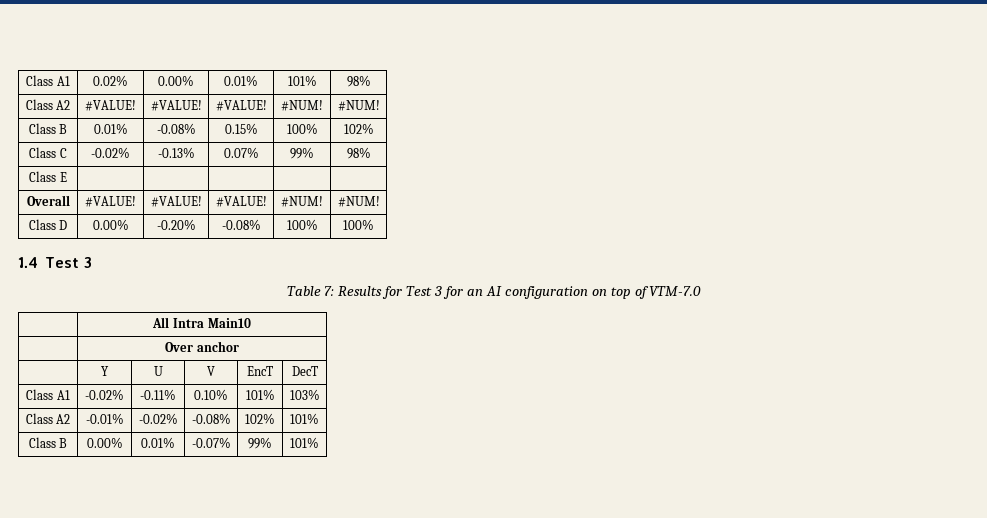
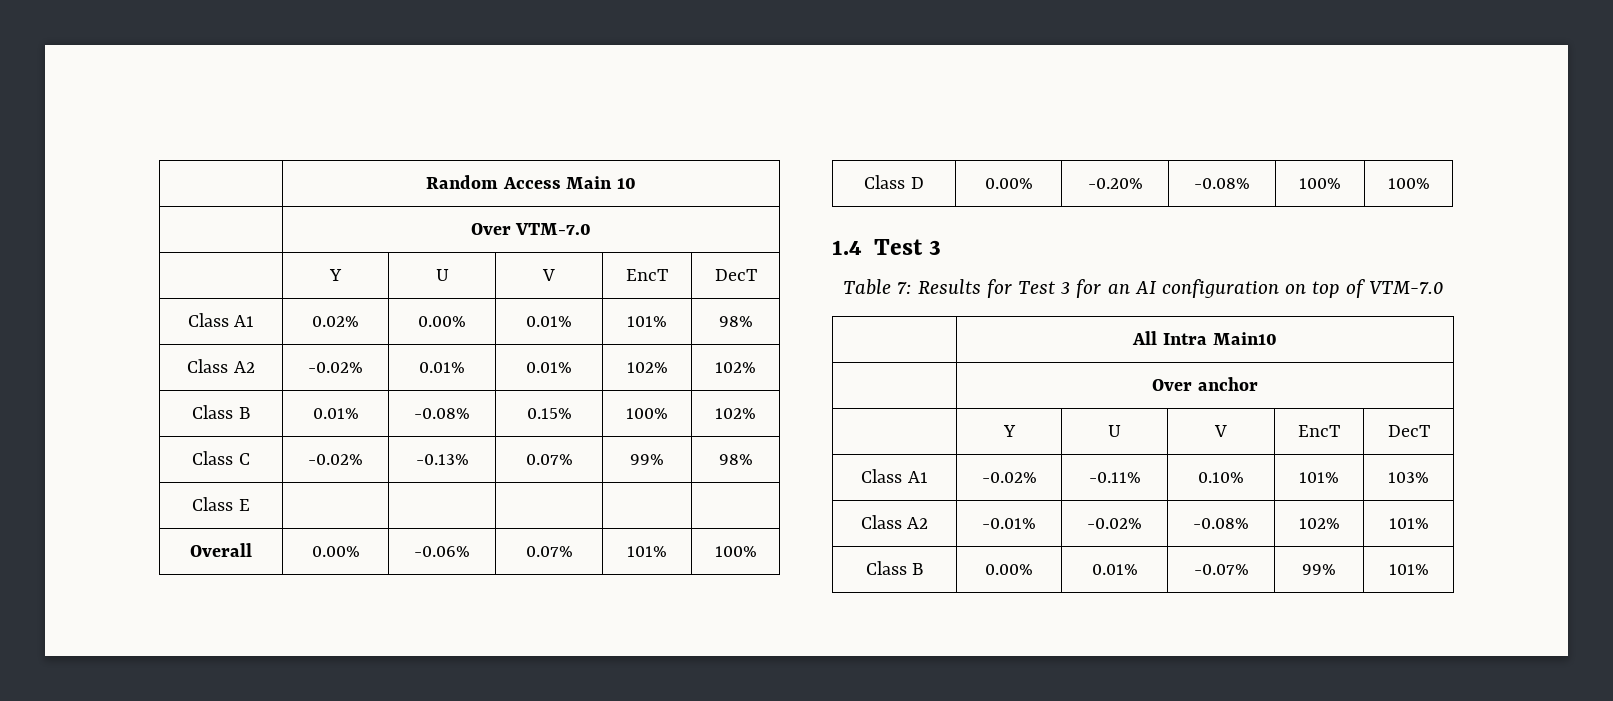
+ | Random Access Main 10
+ | Over VTM-7.0
+ | Y | U | V | EncT | DecT
- Class A2 | #VALUE! | #VALUE! | #VALUE! | #NUM! | #NUM!
+ Class A2 | -0.02% | 0.01% | 0.01% | 102% | 102%
- Overall | #VALUE! | #VALUE! | #VALUE! | #NUM! | #NUM!
+ Overall | 0.00% | -0.06% | 0.07% | 101% | 100%

